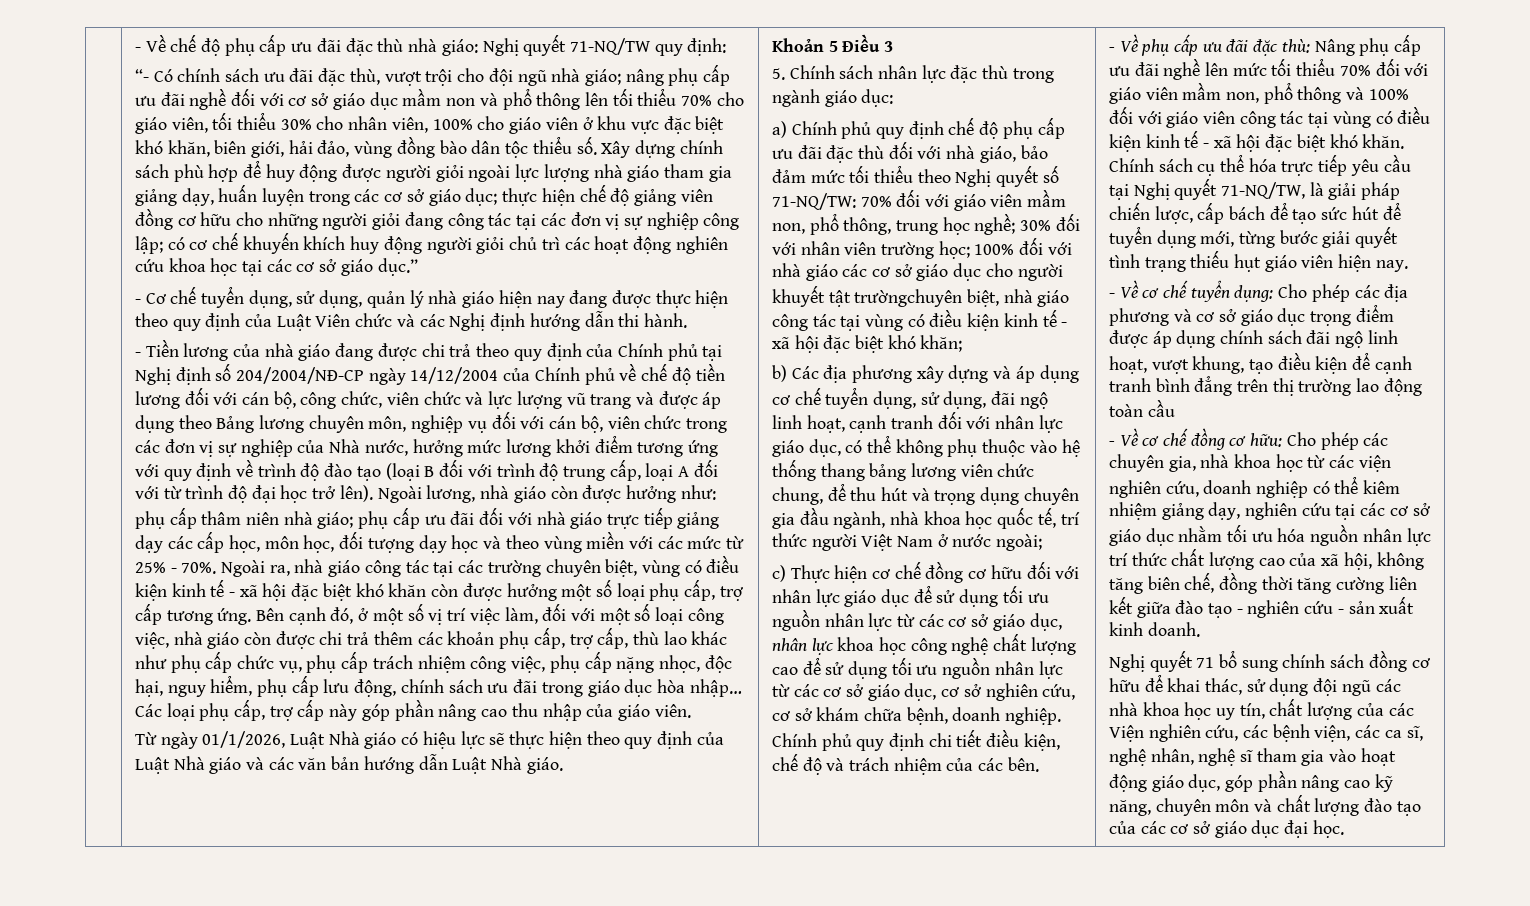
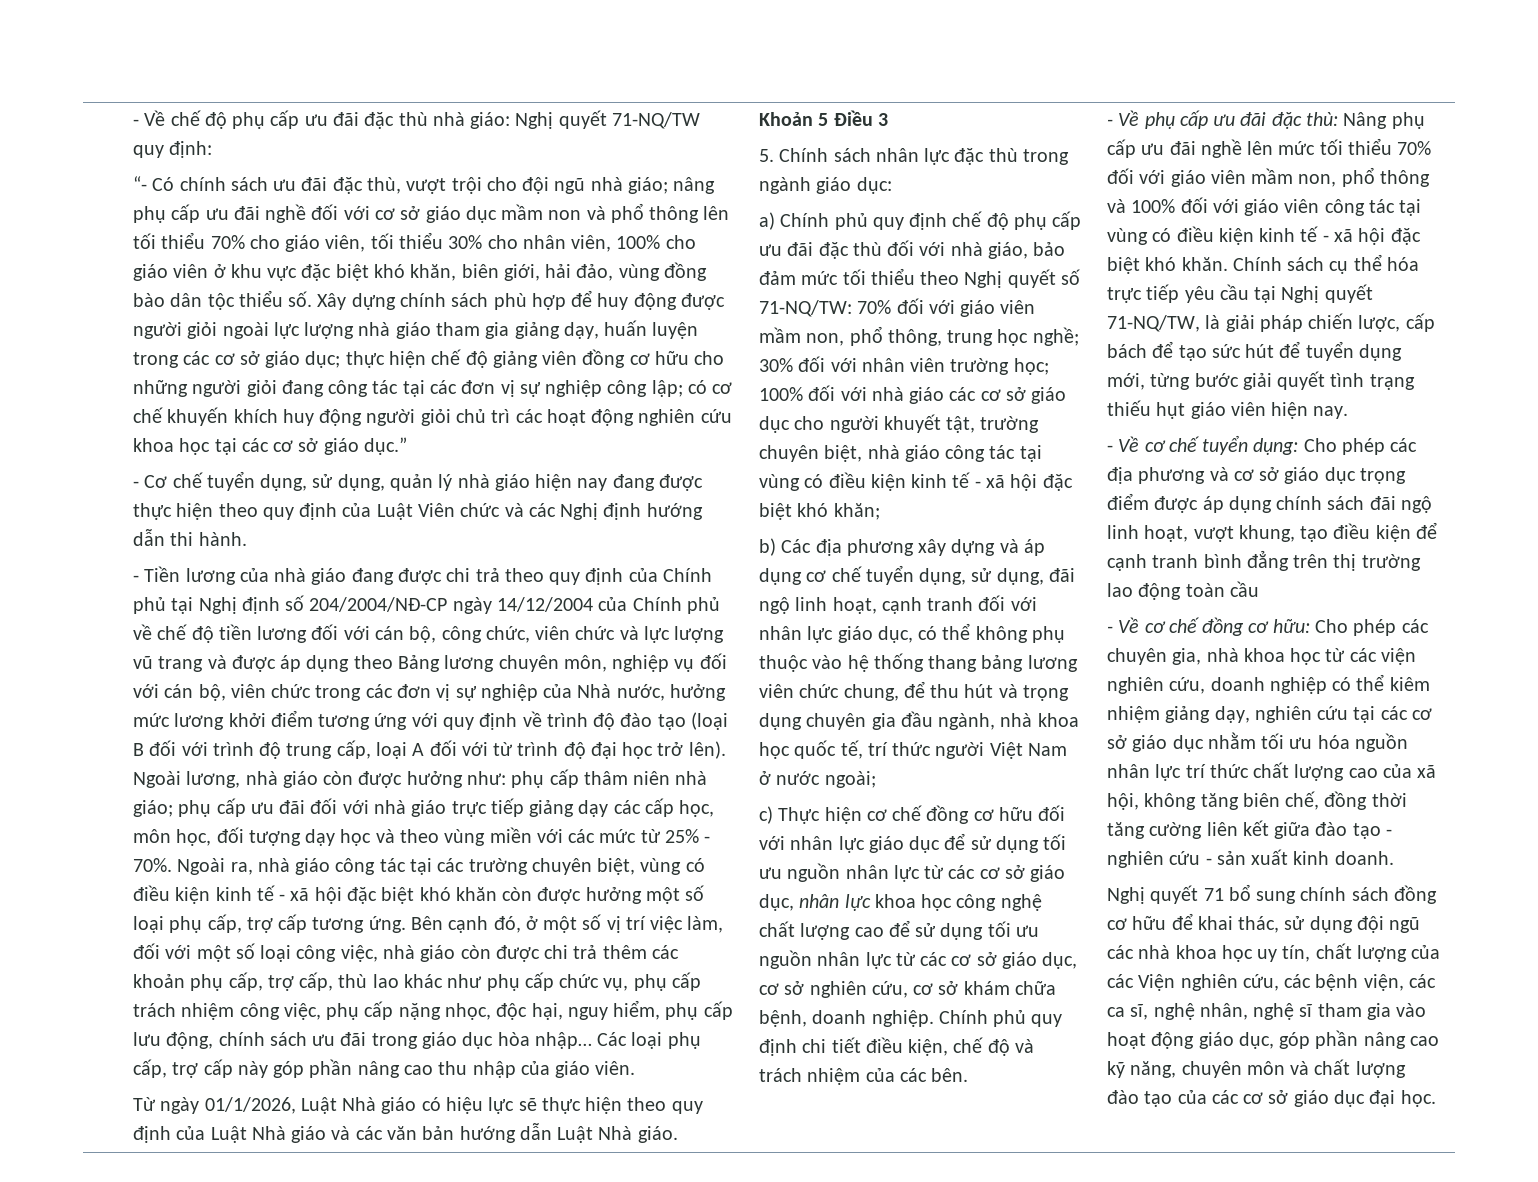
- 100% đối với nhà giáo các cơ sở giáo dục cho người khuyết tật trườngchuyên biệt, nhà giáo công tác tại vùng có điều kiện kinh tế - xã hội đặc biệt khó khăn;
+ 100% đối với nhà giáo các cơ sở giáo dục cho người khuyết tật, trường chuyên biệt, nhà giáo công tác tại vùng có điều kiện kinh tế - xã hội đặc biệt khó khăn;

